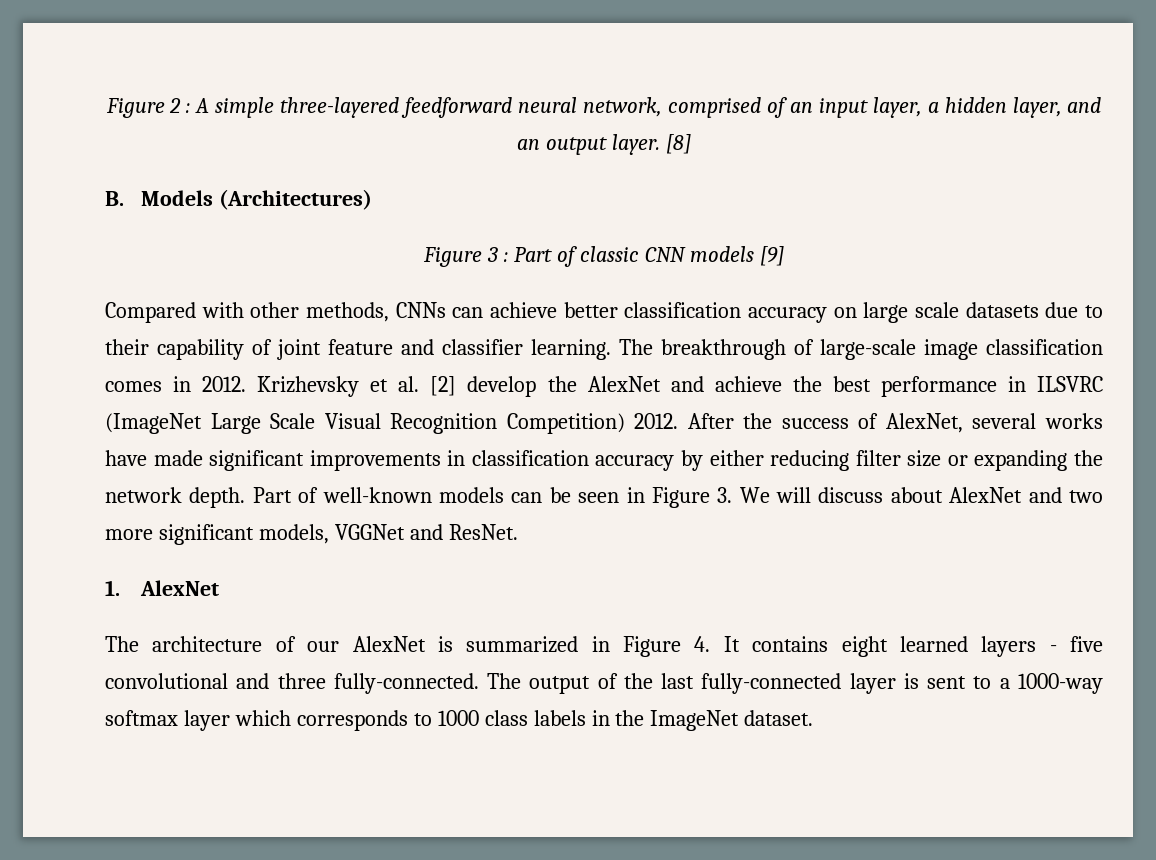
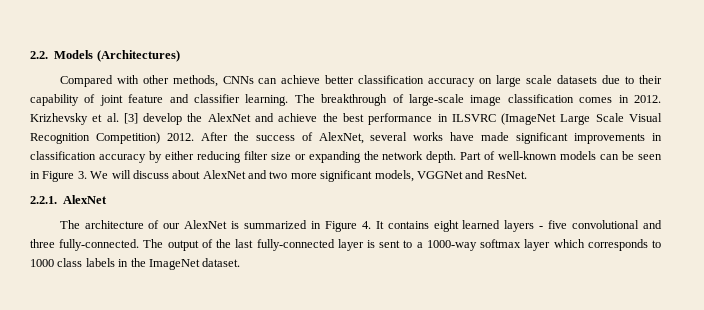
- Figure 2 : A simple three-layered feedforward neural network, comprised of an input layer, a hidden layer, and an output layer. [8]
- B. Models (Architectures)
- Figure 3 : Part of classic CNN models [9]
+ 2.2. Models (Architectures)
- Krizhevsky et al. [2] develop the AlexNet and achieve the best performance in ILSVRC (ImageNet Large Scale Visual Recognition Competition) 2012.
+ Krizhevsky et al. [3] develop the AlexNet and achieve the best performance in ILSVRC (ImageNet Large Scale Visual Recognition Competition) 2012.
- 1. AlexNet
+ 2.2.1. AlexNet

